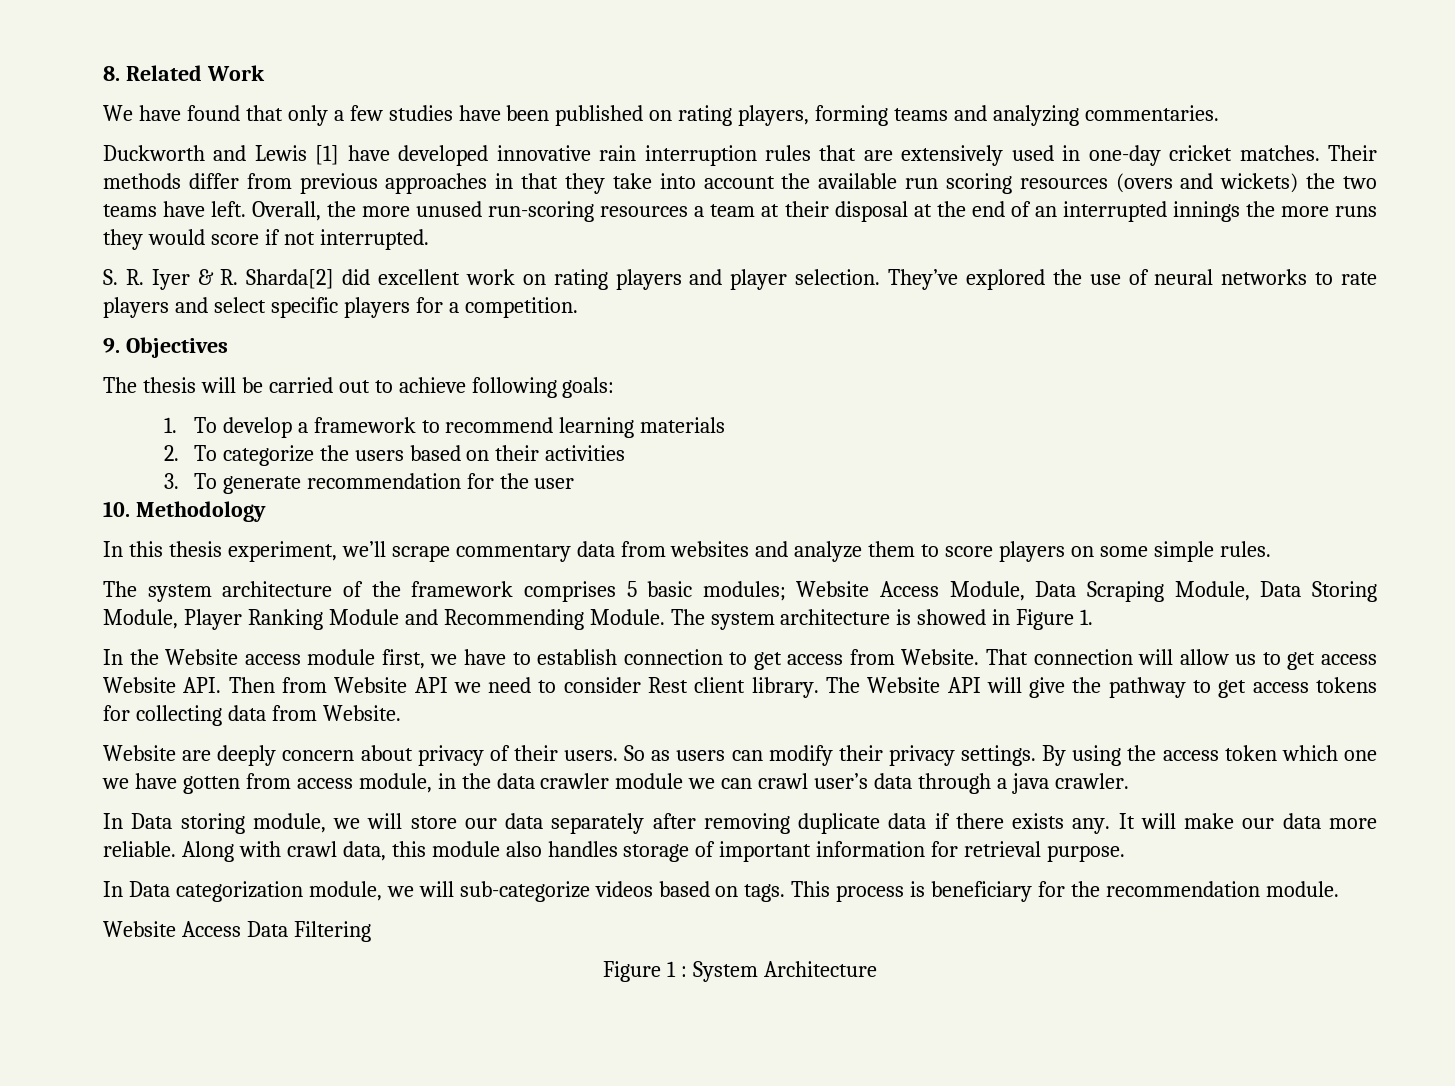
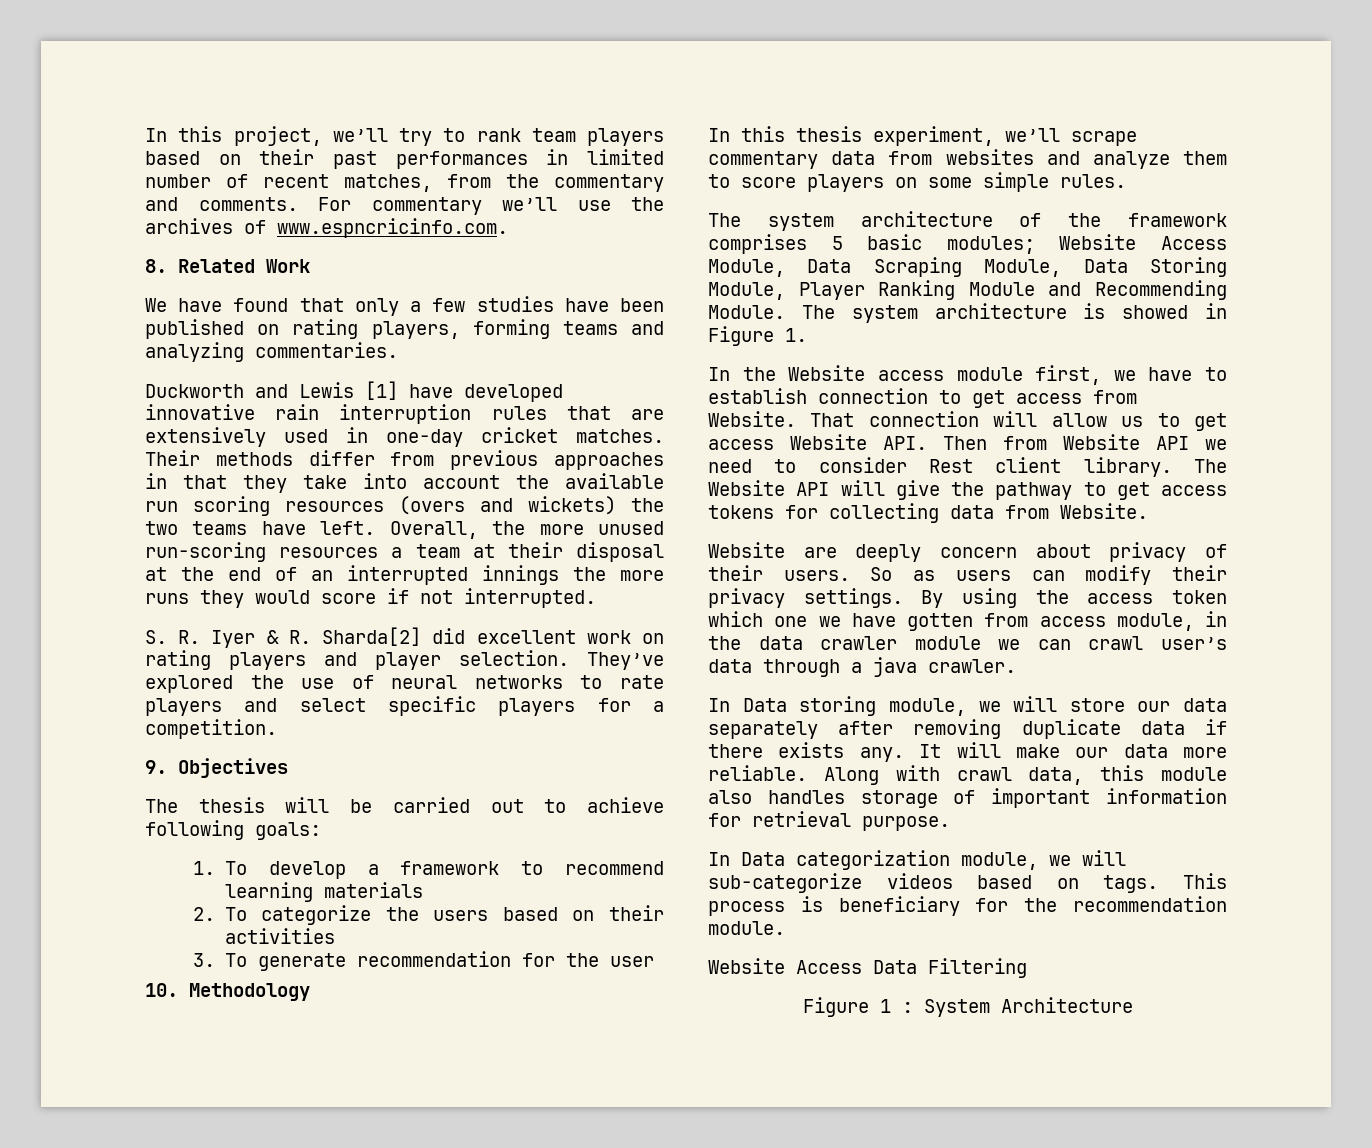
+ In this project, we’ll try to rank team players based on their past performances in limited number of recent matches, from the commentary and comments. For commentary we’ll use the archives of www.espncricinfo.com.

